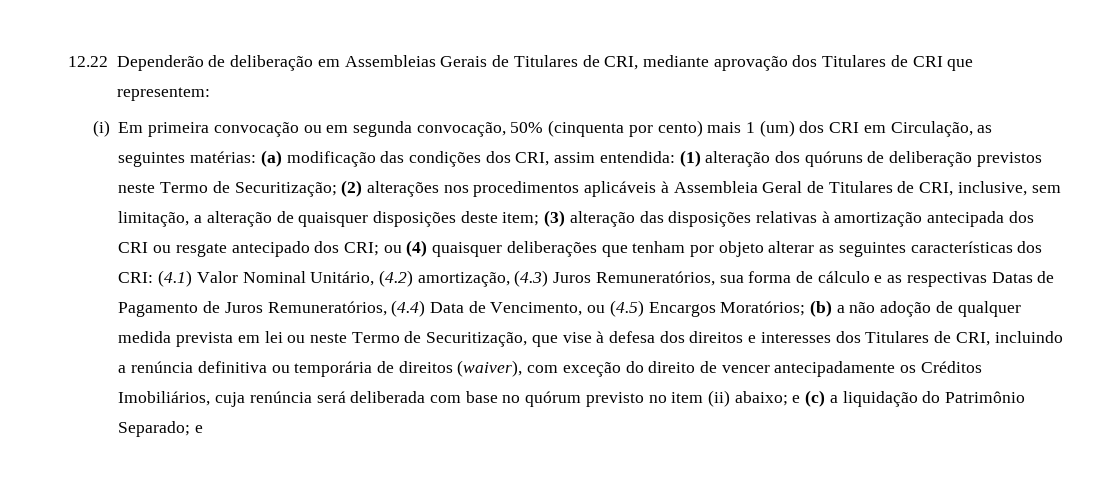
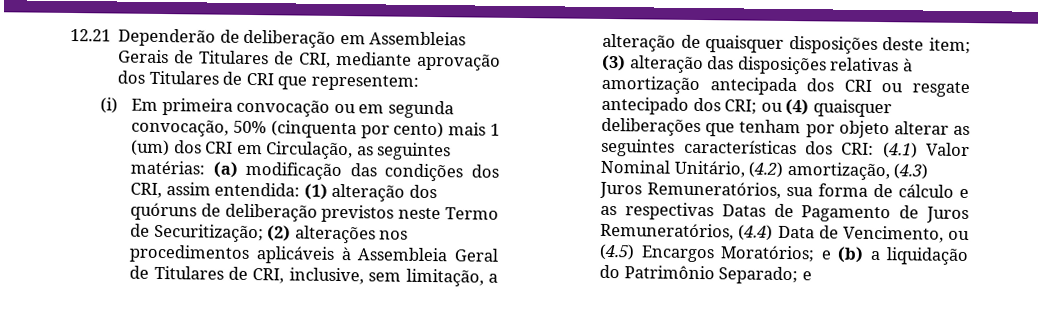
- 12.22 Dependerão de deliberação em Assembleias Gerais de Titulares de CRI, mediante aprovação dos Titulares de CRI que representem:
+ 12.21 Dependerão de deliberação em Assembleias Gerais de Titulares de CRI, mediante aprovação dos Titulares de CRI que representem:
- (b) a não adoção de qualquer medida prevista em lei ou neste Termo de Securitização, que vise à defesa dos direitos e interesses dos Titulares de CRI, incluindo a renúncia definitiva ou temporária de direitos (waiver), com exceção do direito de vencer antecipadamente os Créditos Imobiliários, cuja renúncia será deliberada com base no quórum previsto no item (ii) abaixo; e (c) a liquidação do Patrimônio Separado;
+ e (b) a liquidação do Patrimônio Separado;

